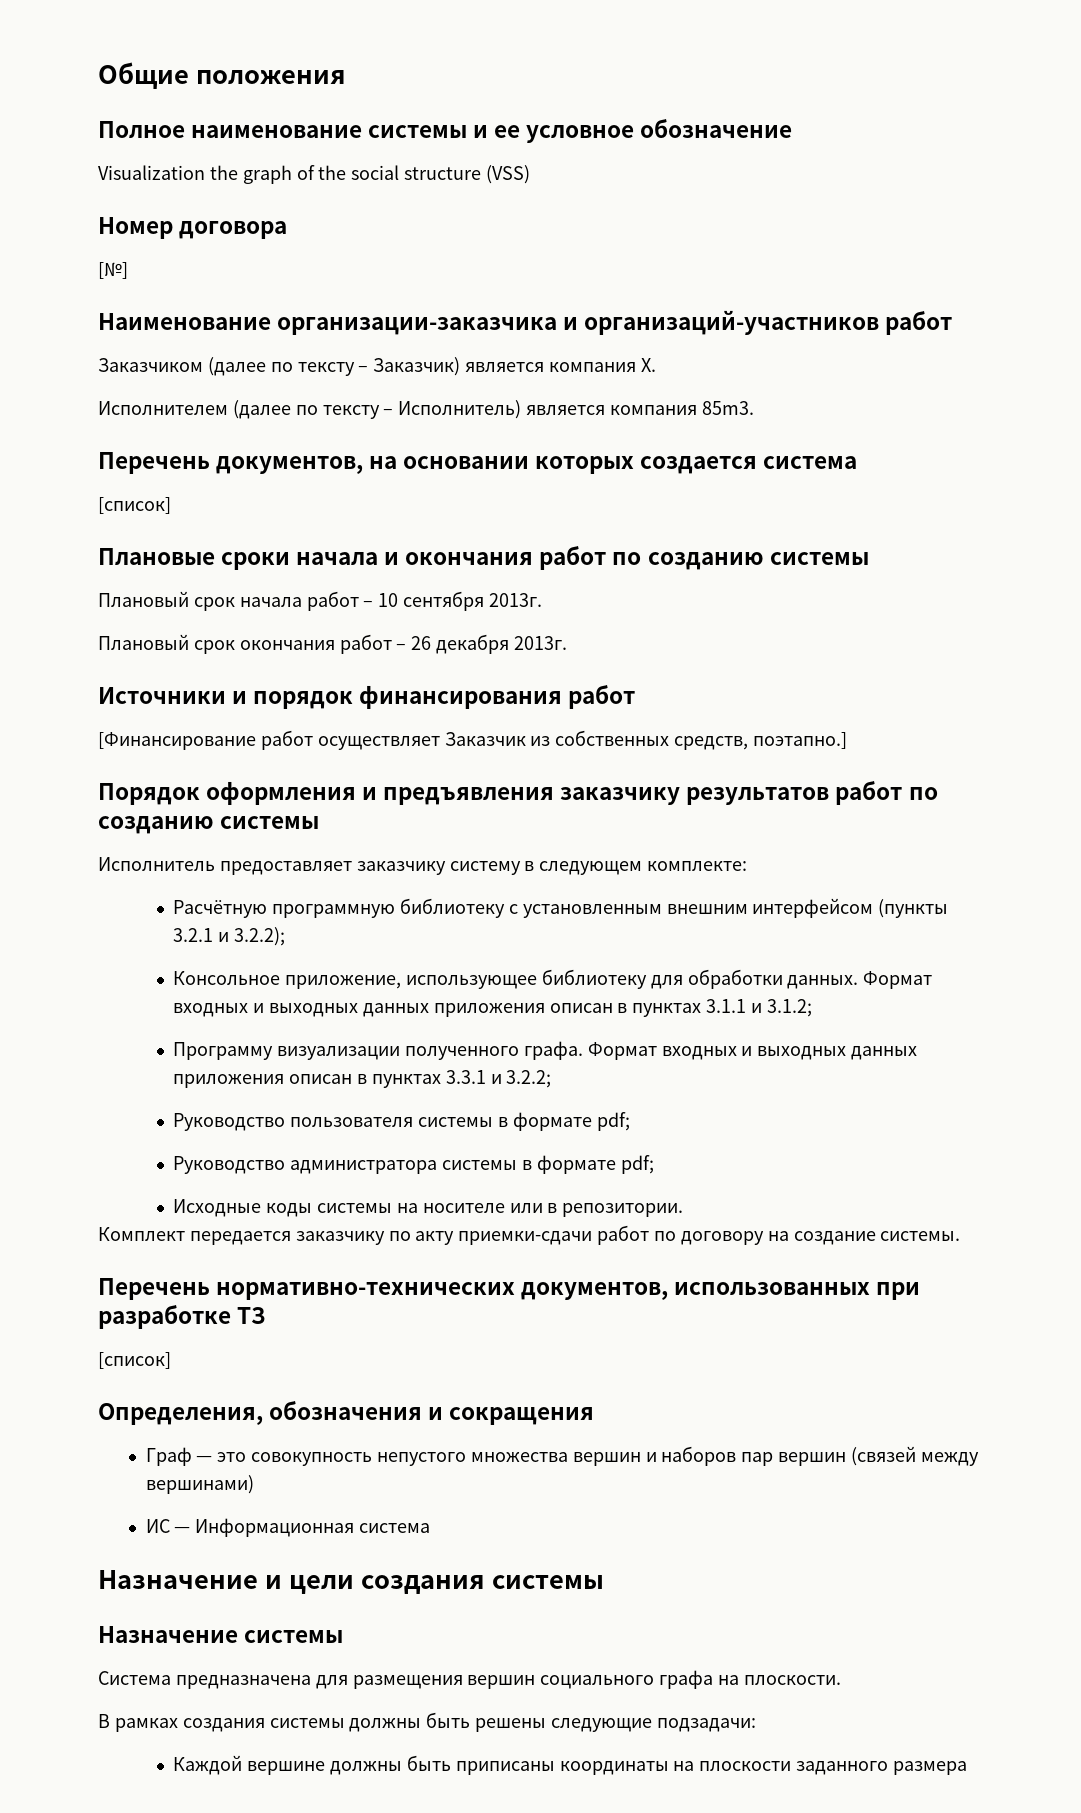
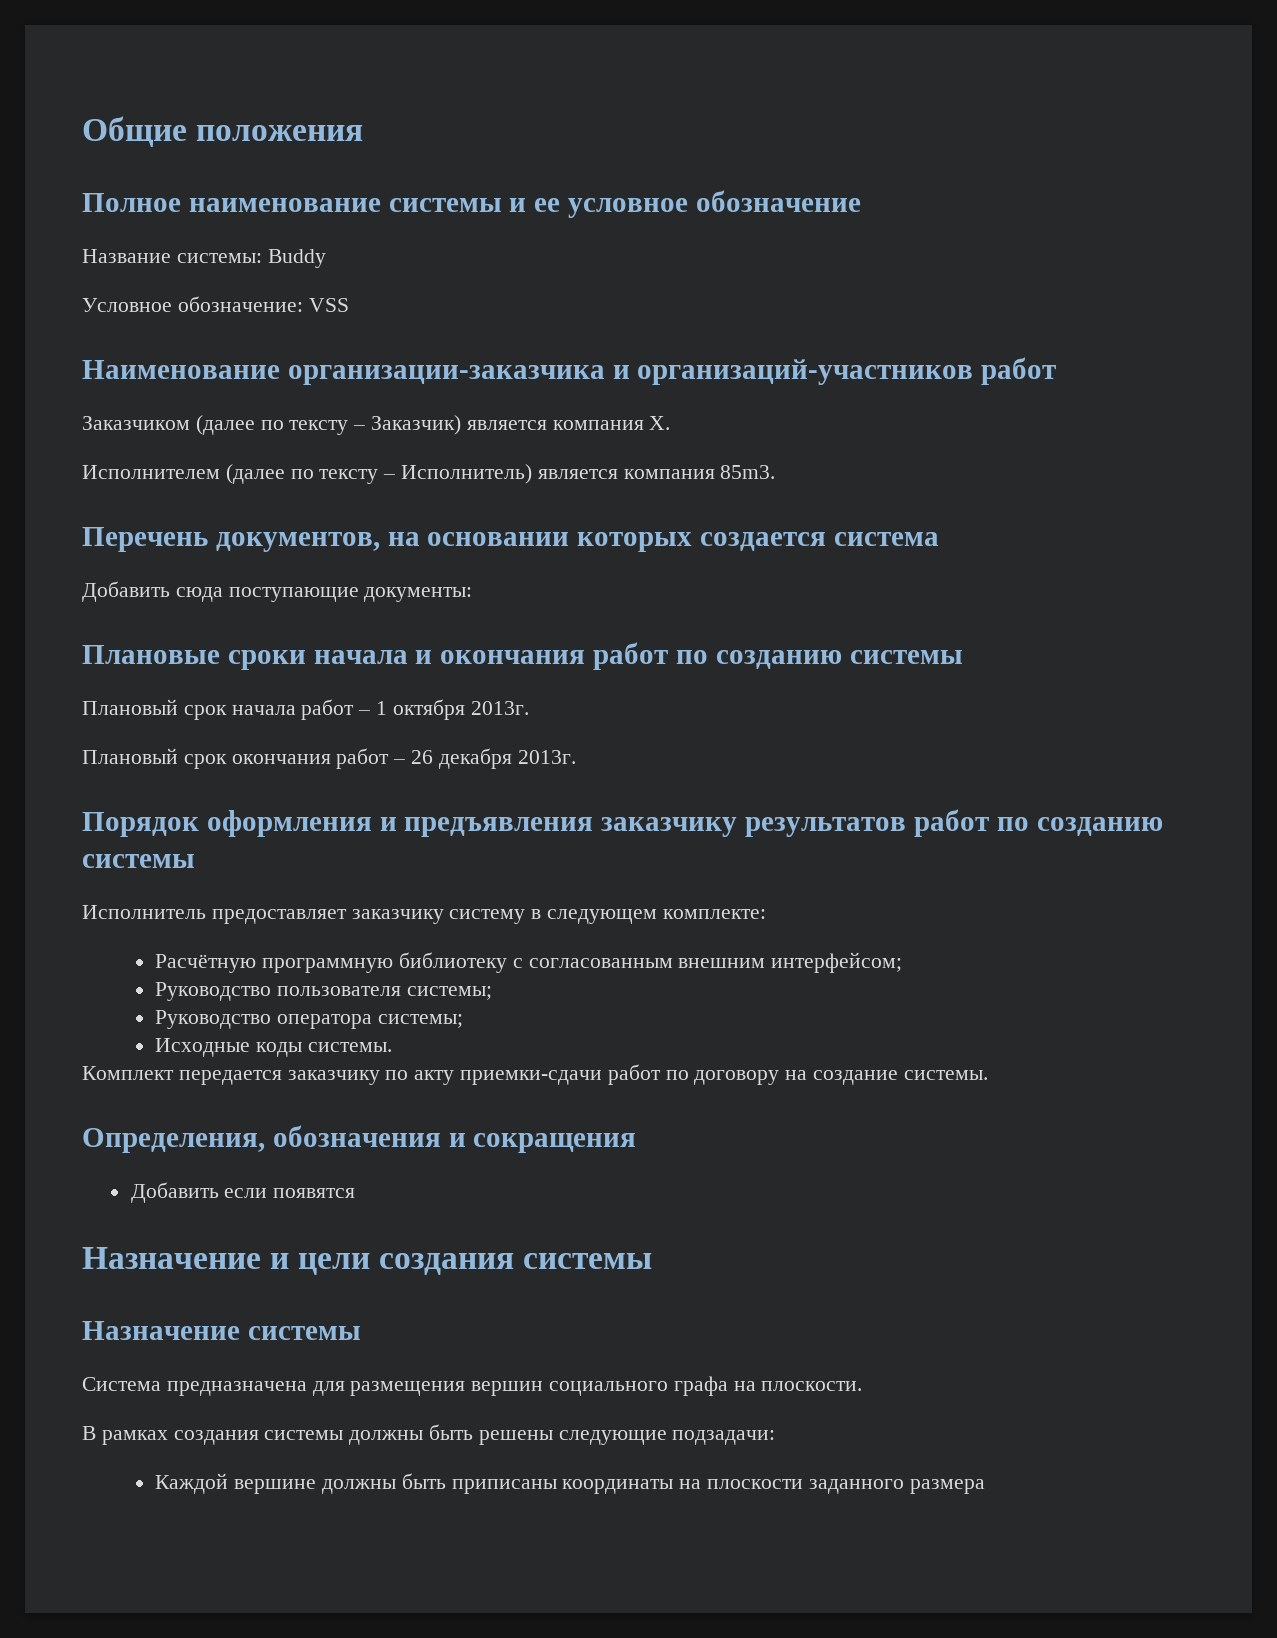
- Visualization the graph of the social structure (VSS)
- Номер договора
- [№]
+ Название системы: Buddy
+ Условное обозначение: VSS
  Перечень документов, на основании которых создается система
- [список]
+ Добавить сюда поступающие документы:
- Плановый срок начала работ – 10 сентября 2013г.
+ Плановый срок начала работ – 1 октября 2013г.
- Источники и порядок финансирования работ
- [Финансирование работ осуществляет Заказчик из собственных средств, поэтапно.]
- Расчётную программную библиотеку с установленным внешним интерфейсом (пункты 3.2.1 и 3.2.2);
- Консольное приложение, использующее библиотеку для обработки данных. Формат входных и выходных данных приложения описан в пунктах 3.1.1 и 3.1.2;
- Программу визуализации полученного графа. Формат входных и выходных данных приложения описан в пунктах 3.3.1 и 3.2.2;
- Руководство пользователя системы в формате pdf;
- Руководство администратора системы в формате pdf;
- Исходные коды системы на носителе или в репозитории.
+ Расчётную программную библиотеку с согласованным внешним интерфейсом;
+ Руководство пользователя системы;
+ Руководство оператора системы;
+ Исходные коды системы.
- Перечень нормативно-технических документов, использованных при разработке ТЗ
- [список]
  Определения, обозначения и сокращения
- Граф — это совокупность непустого множества вершин и наборов пар вершин (связей между вершинами)
- ИС — Информационная система
+ Добавить если появятся

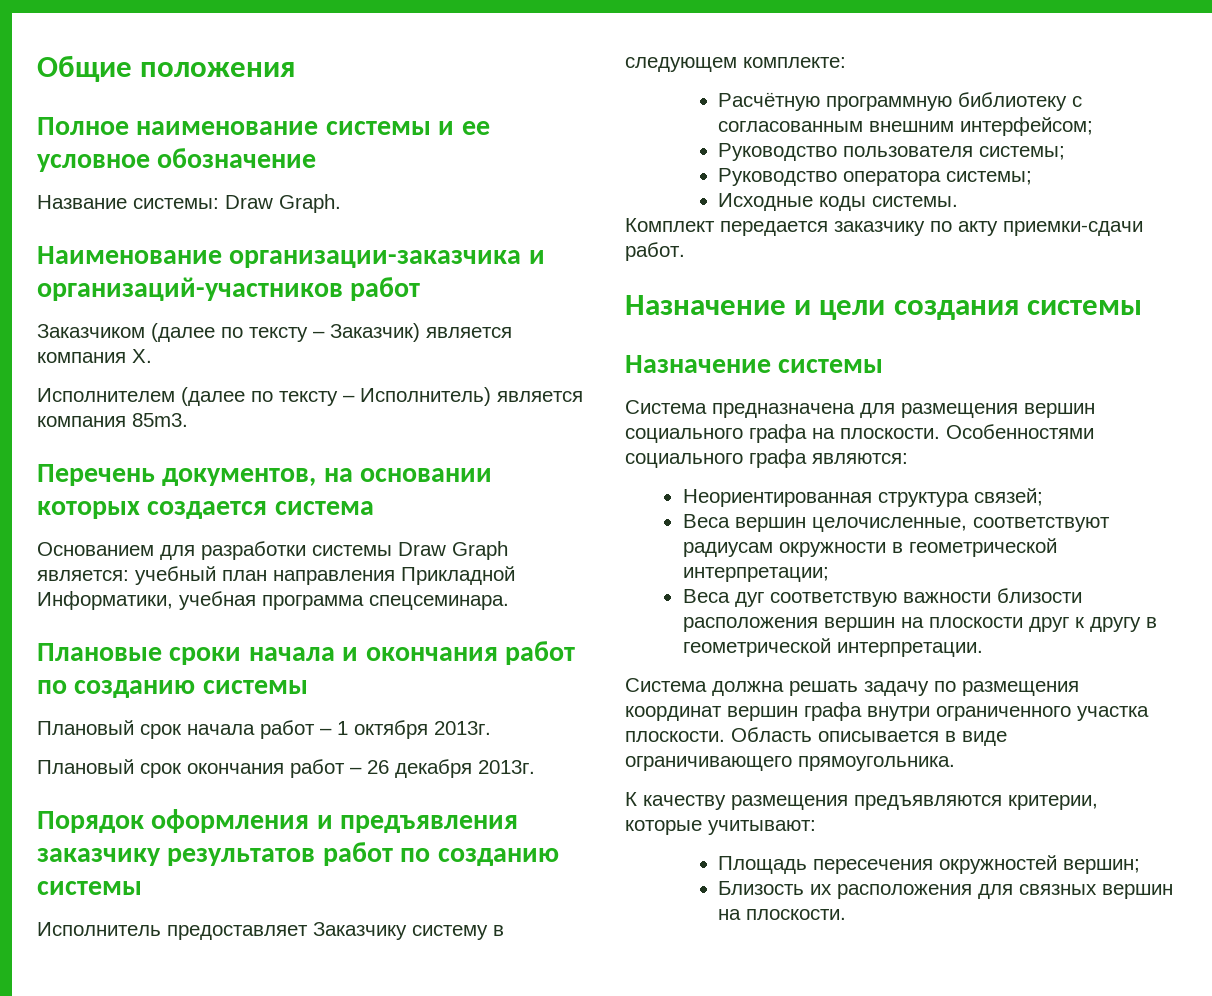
- Название системы: Buddy
- Условное обозначение: VSS
+ Название системы: Draw Graph.
- Добавить сюда поступающие документы:
+ Основанием для разработки системы Draw Graph является: учебный план направления Прикладной Информатики, учебная программа спецсеминара.
- Исполнитель предоставляет заказчику систему в следующем комплекте:
+ Исполнитель предоставляет Заказчику систему в следующем комплекте:
- Комплект передается заказчику по акту приемки-сдачи работ по договору на создание системы.
- Определения, обозначения и сокращения
- Добавить если появятся
+ Комплект передается заказчику по акту приемки-сдачи работ.
- Система предназначена для размещения вершин социального графа на плоскости.
- В рамках создания системы должны быть решены следующие подзадачи:
- Каждой вершине должны быть приписаны координаты на плоскости заданного размера
+ Система предназначена для размещения вершин социального графа на плоскости. Особенностями социального графа являются:
+ Неориентированная структура связей;
+ Веса вершин целочисленные, соответствуют радиусам окружности в геометрической интерпретации;
+ Веса дуг соответствую важности близости расположения вершин на плоскости друг к другу в геометрической интерпретации.
+ Система должна решать задачу по размещения координат вершин графа внутри ограниченного участка плоскости. Область описывается в виде ограничивающего прямоугольника.
+ К качеству размещения предъявляются критерии, которые учитывают:
+ Площадь пересечения окружностей вершин;
+ Близость их расположения для связных вершин на плоскости.

